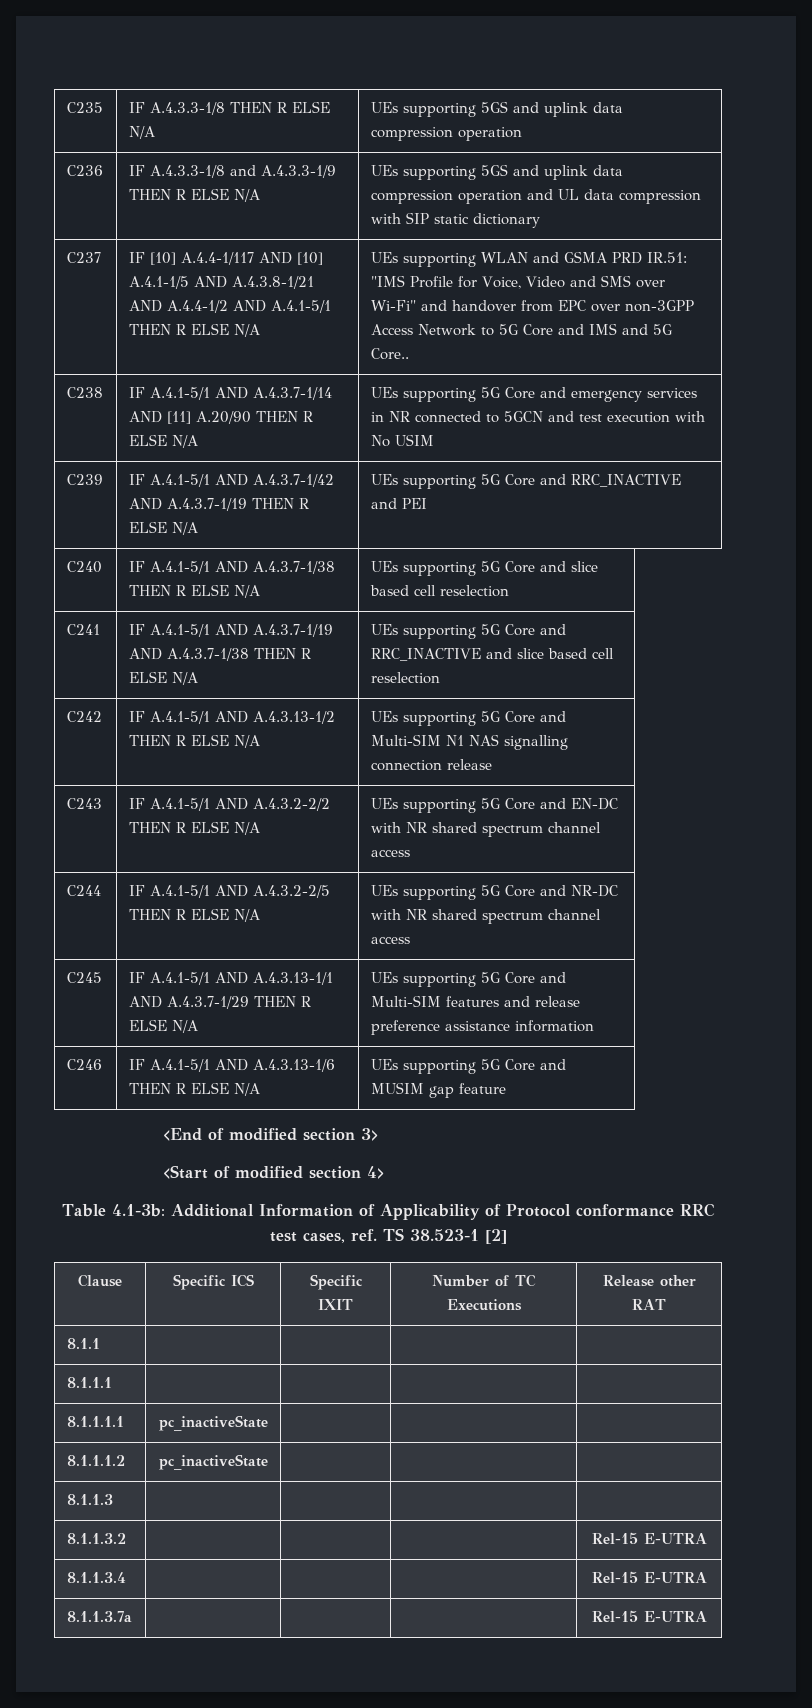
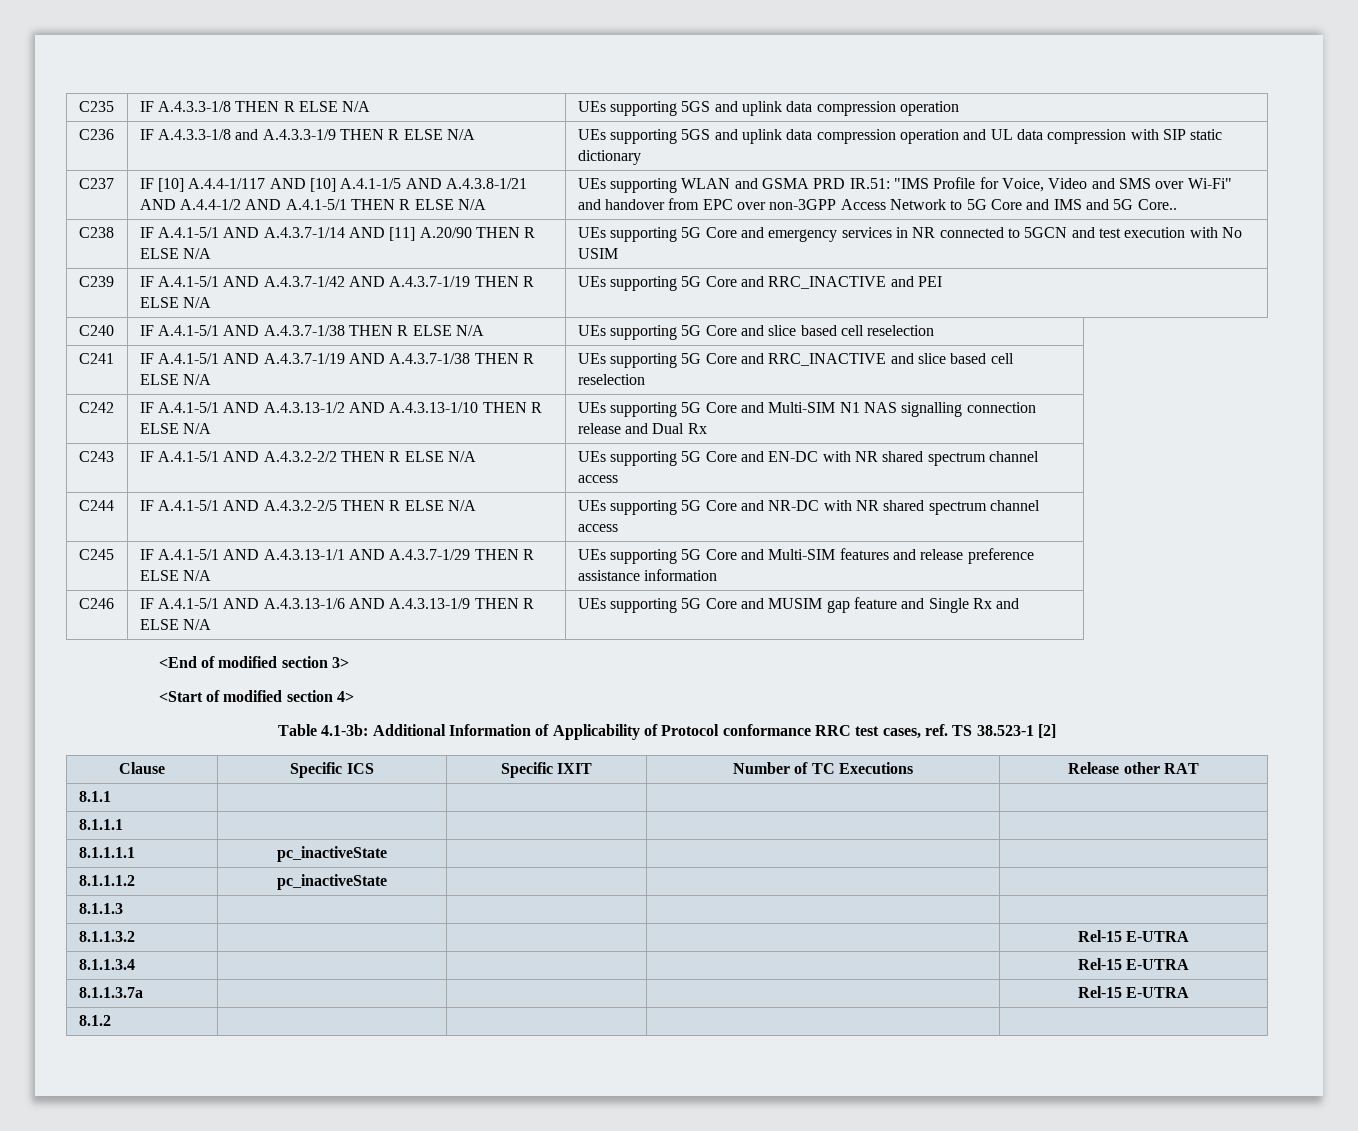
- C242 | IF A.4.1-5/1 AND A.4.3.13-1/2 THEN R ELSE N/A | UEs supporting 5G Core and Multi-SIM N1 NAS signalling connection release
+ C242 | IF A.4.1-5/1 AND A.4.3.13-1/2 AND A.4.3.13-1/10 THEN R ELSE N/A | UEs supporting 5G Core and Multi-SIM N1 NAS signalling connection release and Dual Rx
- C246 | IF A.4.1-5/1 AND A.4.3.13-1/6 THEN R ELSE N/A | UEs supporting 5G Core and MUSIM gap feature
+ C246 | IF A.4.1-5/1 AND A.4.3.13-1/6 AND A.4.3.13-1/9 THEN R ELSE N/A | UEs supporting 5G Core and MUSIM gap feature and Single Rx and
+ 8.1.2 | | | |

